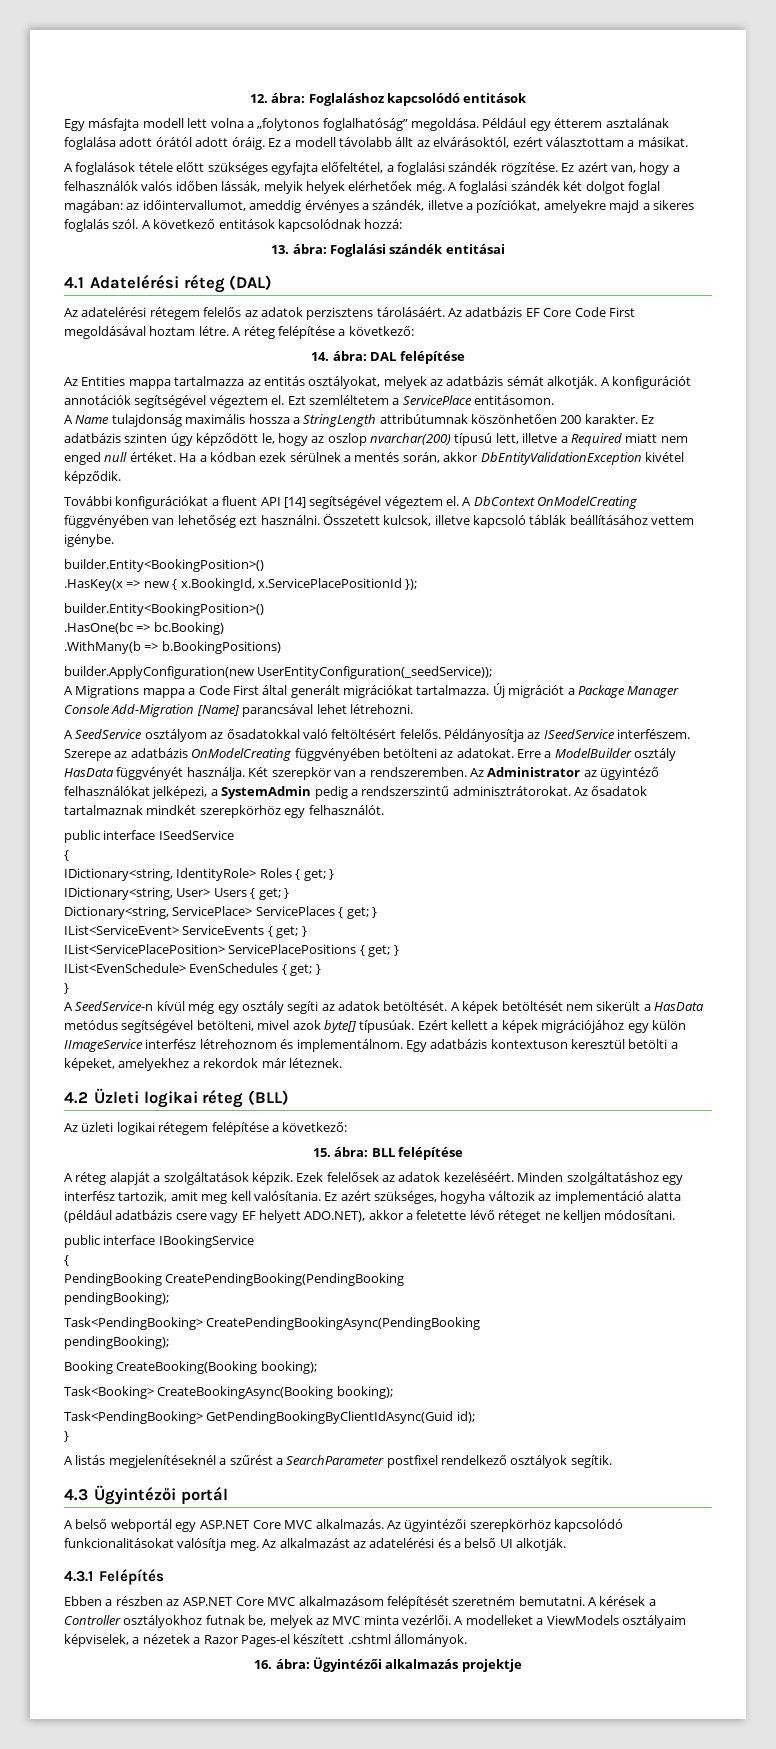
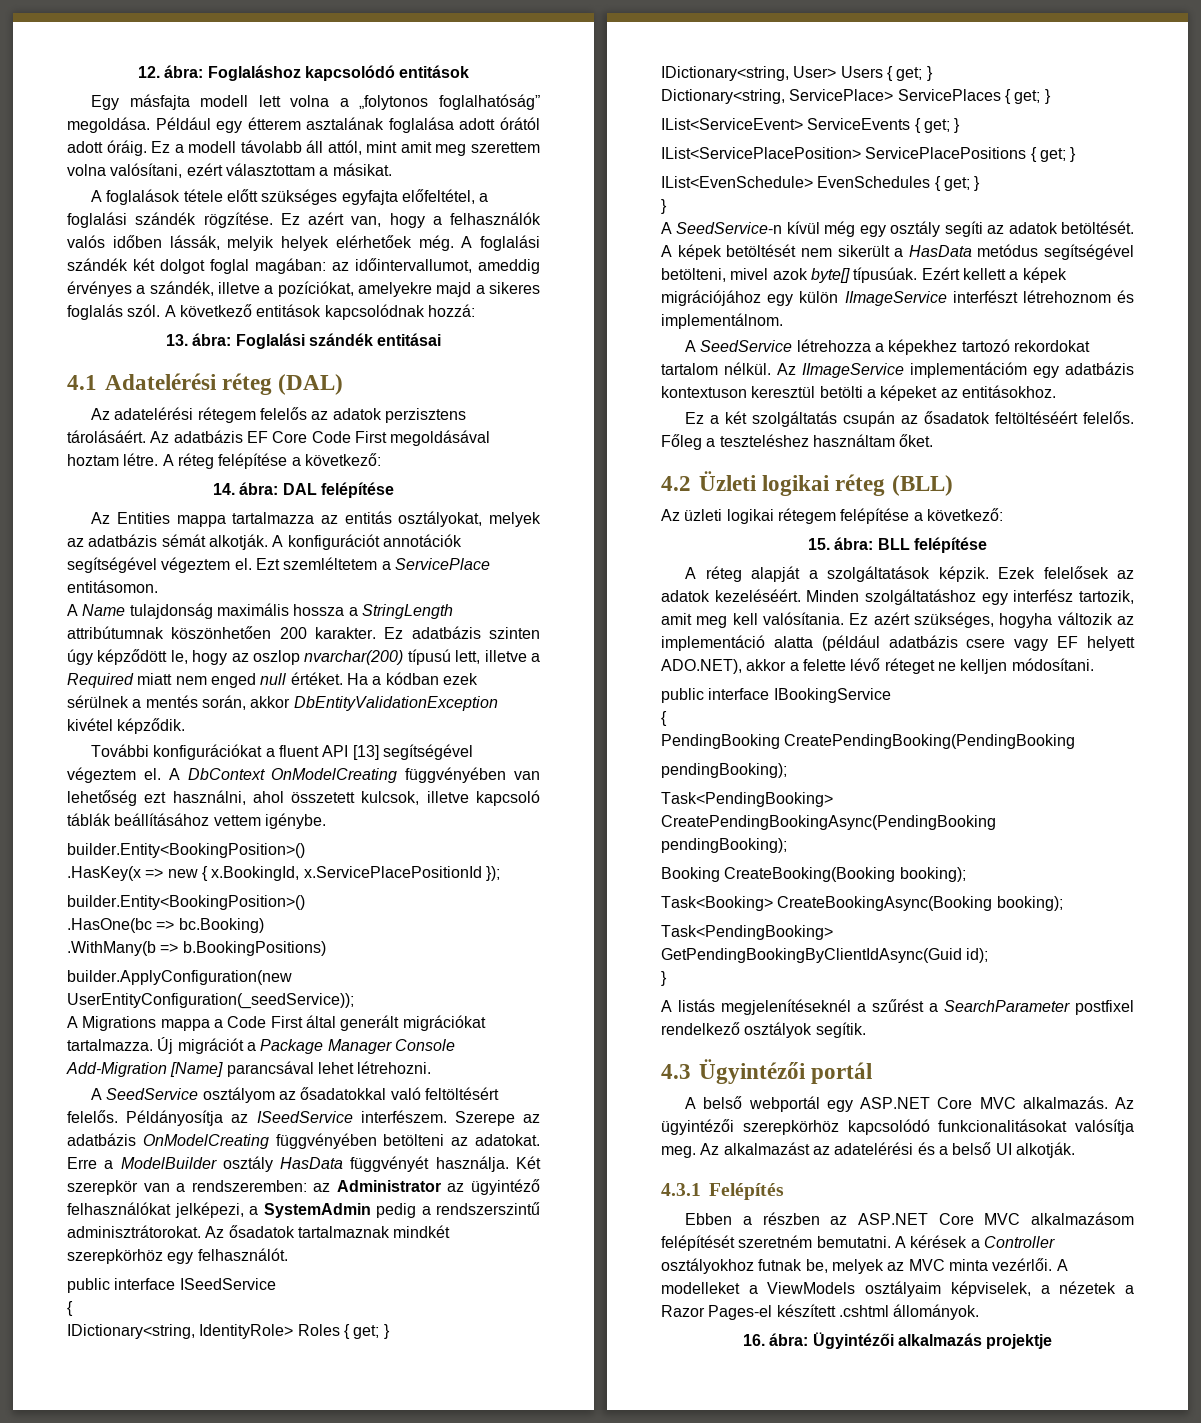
- Ez a modell távolabb állt az elvárásoktól, ezért választottam a másikat.
+ Ez a modell távolabb áll attól, mint amit meg szerettem volna valósítani, ezért választottam a másikat.
- További konfigurációkat a fluent API [14] segítségével végeztem el.
+ További konfigurációkat a fluent API [13] segítségével végeztem el.
- A DbContext OnModelCreating függvényében van lehetőség ezt használni. Összetett kulcsok, illetve kapcsoló táblák beállításához vettem igénybe.
+ A DbContext OnModelCreating függvényében van lehetőség ezt használni, ahol összetett kulcsok, illetve kapcsoló táblák beállításához vettem igénybe.
- Két szerepkör van a rendszeremben. Az Administrator az ügyintéző felhasználókat jelképezi, a SystemAdmin pedig a rendszerszintű adminisztrátorokat.
+ Két szerepkör van a rendszeremben: az Administrator az ügyintéző felhasználókat jelképezi, a SystemAdmin pedig a rendszerszintű adminisztrátorokat.
- Ezért kellett a képek migrációjához egy külön IImageService interfész létrehoznom és implementálnom. Egy adatbázis kontextuson keresztül betölti a képeket, amelyekhez a rekordok már léteznek.
+ Ezért kellett a képek migrációjához egy külön IImageService interfészt létrehoznom és implementálnom.
+ A SeedService létrehozza a képekhez tartozó rekordokat tartalom nélkül. Az IImageService implementációm egy adatbázis kontextuson keresztül betölti a képeket az entitásokhoz.
+ Ez a két szolgáltatás csupán az ősadatok feltöltéséért felelős. Főleg a teszteléshez használtam őket.
- Ez azért szükséges, hogyha változik az implementáció alatta (például adatbázis csere vagy EF helyett ADO.NET), akkor a feletette lévő réteget ne kelljen módosítani.
+ Ez azért szükséges, hogyha változik az implementáció alatta (például adatbázis csere vagy EF helyett ADO.NET), akkor a felette lévő réteget ne kelljen módosítani.

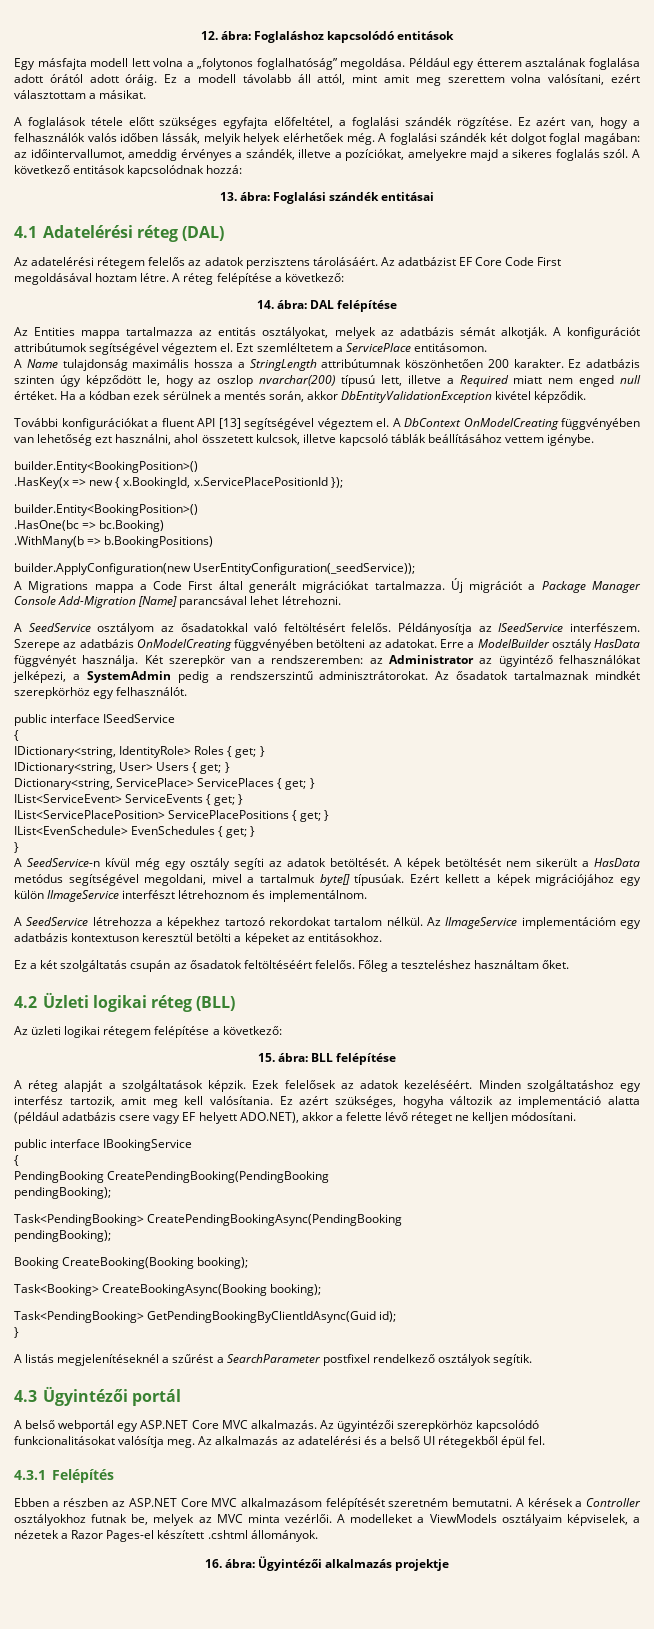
- Az adatbázis EF Core Code First megoldásával hoztam létre.
+ Az adatbázist EF Core Code First megoldásával hoztam létre.
- A konfigurációt annotációk segítségével végeztem el.
+ A konfigurációt attribútumok segítségével végeztem el.
- A képek betöltését nem sikerült a HasData metódus segítségével betölteni, mivel azok byte[] típusúak.
+ A képek betöltését nem sikerült a HasData metódus segítségével megoldani, mivel a tartalmuk byte[] típusúak.
- Az alkalmazást az adatelérési és a belső UI alkotják.
+ Az alkalmazás az adatelérési és a belső UI rétegekből épül fel.

